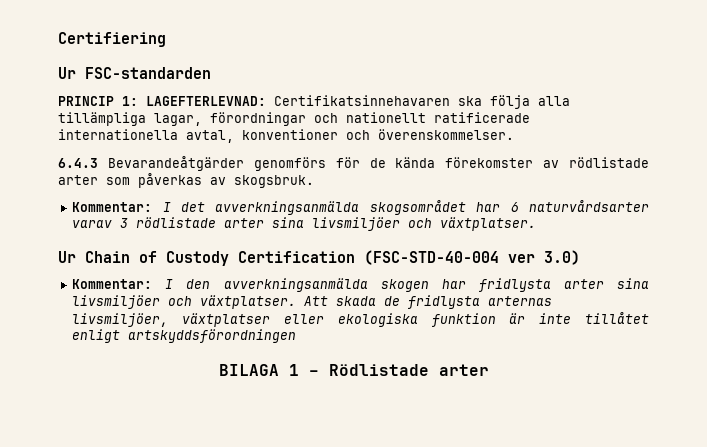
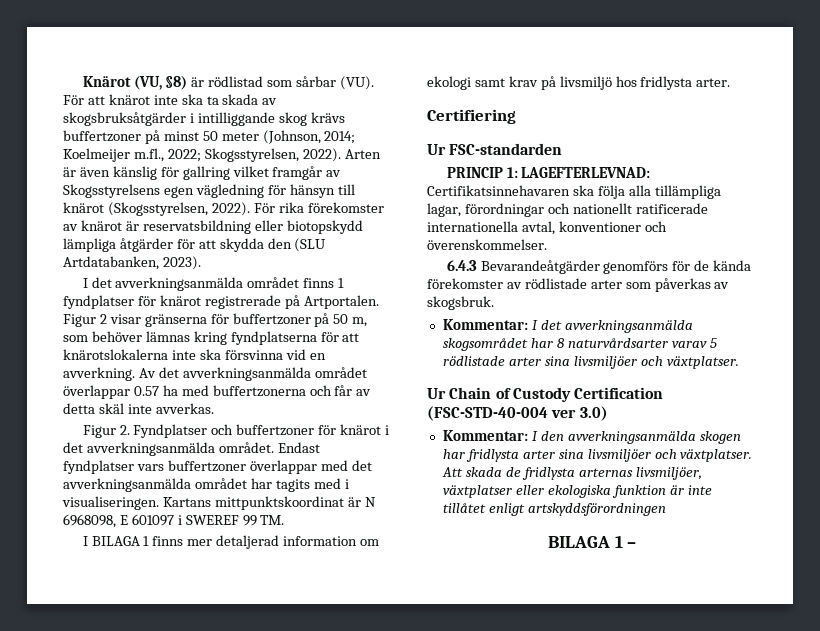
+ Knärot (VU, §8) är rödlistad som sårbar (VU). För att knärot inte ska ta skada av skogsbruksåtgärder i intilliggande skog krävs buffertzoner på minst 50 meter (Johnson, 2014; Koelmeijer m.fl., 2022; Skogsstyrelsen, 2022). Arten är även känslig för gallring vilket framgår av Skogsstyrelsens egen vägledning för hänsyn till knärot (Skogsstyrelsen, 2022). För rika förekomster av knärot är reservatsbildning eller biotopskydd lämpliga åtgärder för att skydda den (SLU Artdatabanken, 2023).
+ I det avverkningsanmälda området finns 1 fyndplatser för knärot registrerade på Artportalen. Figur 2 visar gränserna för buffertzoner på 50 m, som behöver lämnas kring fyndplatserna för att knärotslokalerna inte ska försvinna vid en avverkning. Av det avverkningsanmälda området överlappar 0.57 ha med buffertzonerna och får av detta skäl inte avverkas.
+ Figur 2. Fyndplatser och buffertzoner för knärot i det avverkningsanmälda området. Endast fyndplatser vars buffertzoner överlappar med det avverkningsanmälda området har tagits med i visualiseringen. Kartans mittpunktskoordinat är N 6968098, E 601097 i SWEREF 99 TM.
+ I BILAGA 1 finns mer detaljerad information om ekologi samt krav på livsmiljö hos fridlysta arter.
- Kommentar: I det avverkningsanmälda skogsområdet har 6 naturvårdsarter varav 3 rödlistade arter sina livsmiljöer och växtplatser.
+ Kommentar: I det avverkningsanmälda skogsområdet har 8 naturvårdsarter varav 5 rödlistade arter sina livsmiljöer och växtplatser.
- BILAGA 1 – Rödlistade arter
+ BILAGA 1 –

